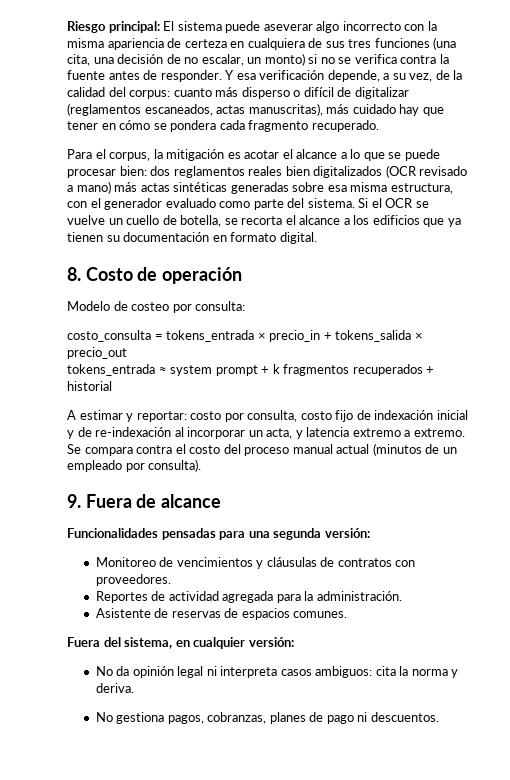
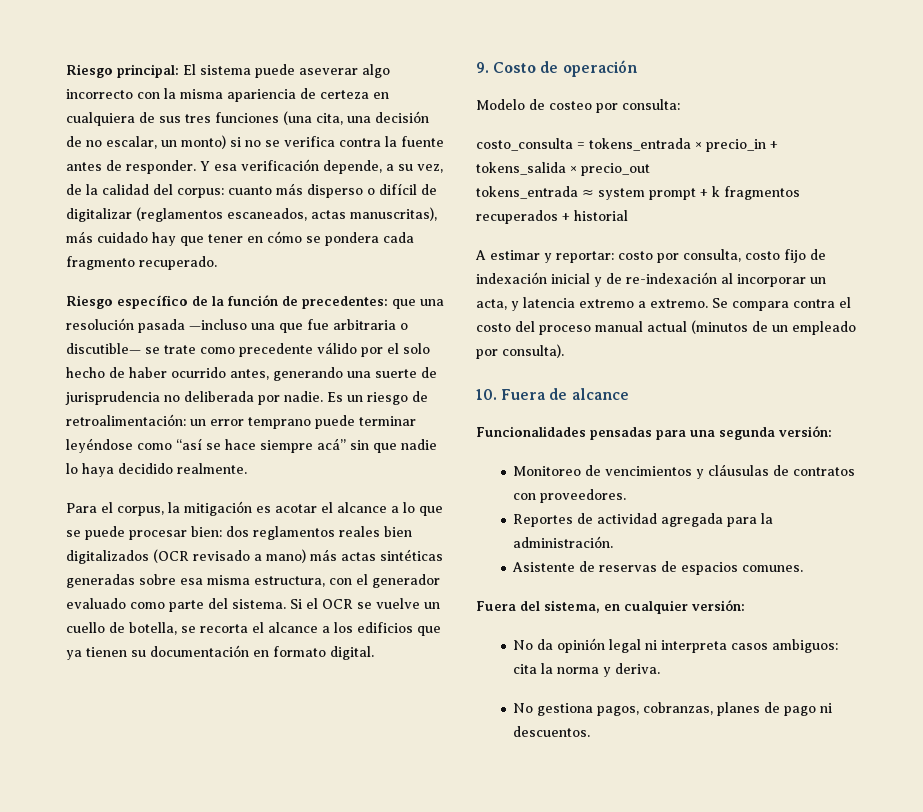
+ Riesgo específico de la función de precedentes: que una resolución pasada —incluso una que fue arbitraria o discutible— se trate como precedente válido por el solo hecho de haber ocurrido antes, generando una suerte de jurisprudencia no deliberada por nadie. Es un riesgo de retroalimentación: un error temprano puede terminar leyéndose como “así se hace siempre acá” sin que nadie lo haya decidido realmente.
- 8. Costo de operación
+ 9. Costo de operación
- 9. Fuera de alcance
+ 10. Fuera de alcance

